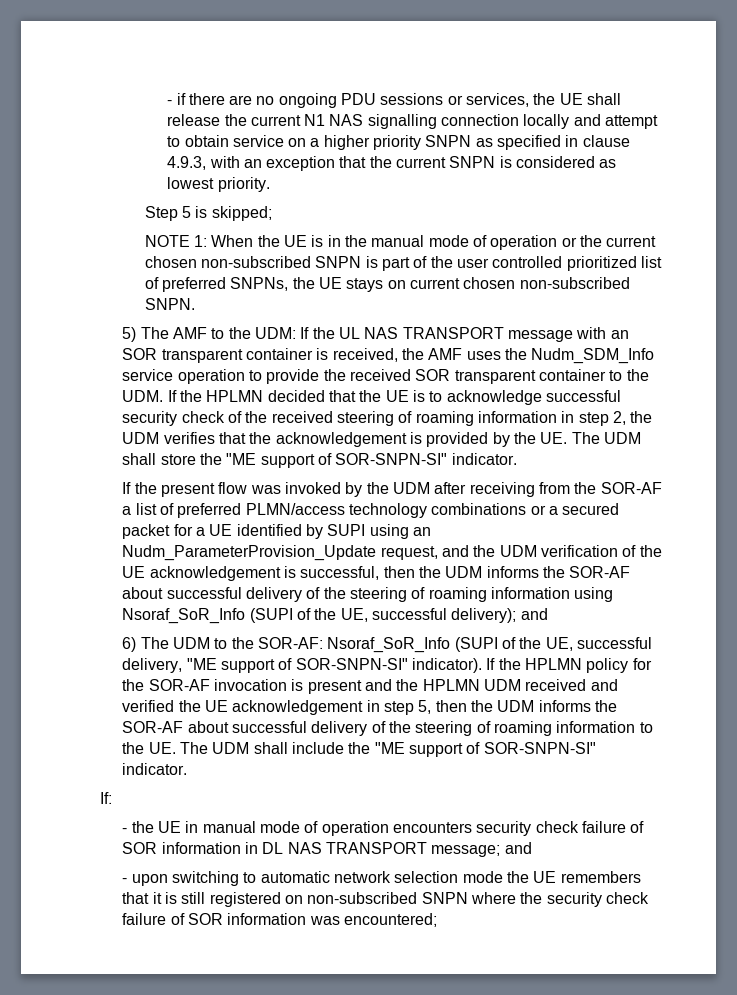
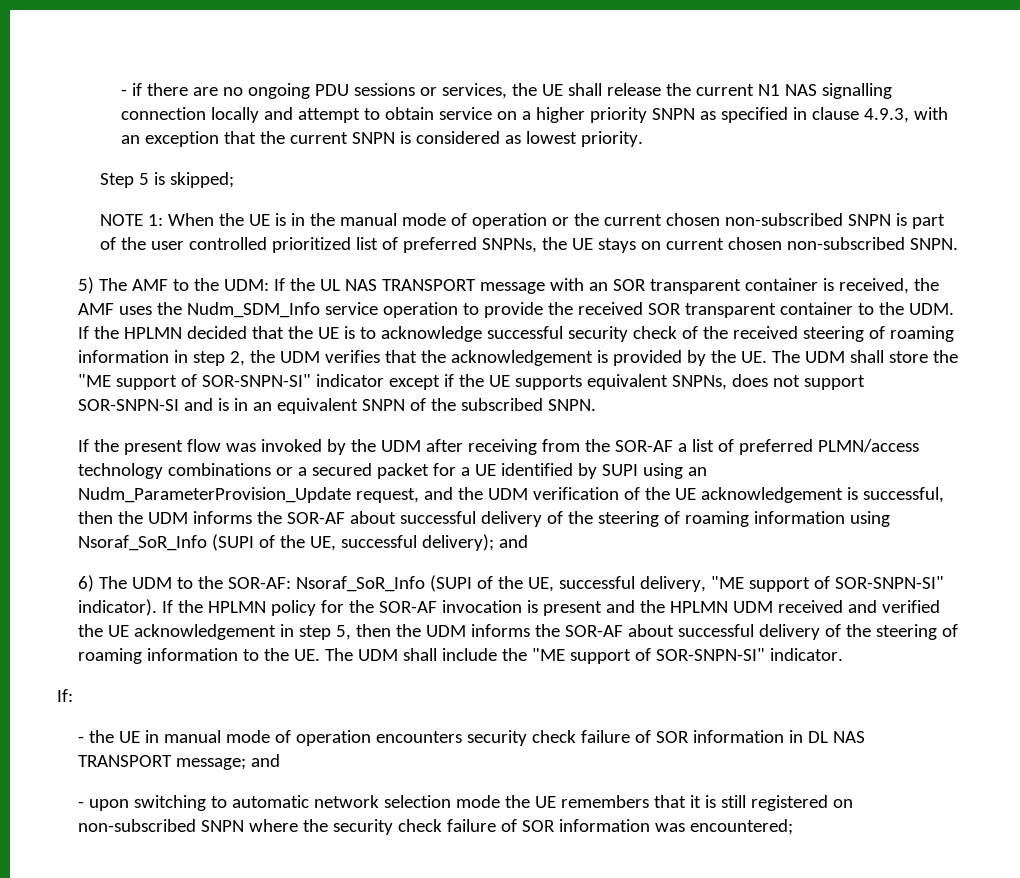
- If the UL NAS TRANSPORT message with an SOR transparent container is received, the AMF uses the Nudm_SDM_Info service operation to provide the received SOR transparent container to the UDM. If the HPLMN decided that the UE is to acknowledge successful security check of the received steering of roaming information in step 2, the UDM verifies that the acknowledgement is provided by the UE. The UDM shall store the "ME support of SOR-SNPN-SI" indicator.
+ If the UL NAS TRANSPORT message with an SOR transparent container is received, the AMF uses the Nudm_SDM_Info service operation to provide the received SOR transparent container to the UDM. If the HPLMN decided that the UE is to acknowledge successful security check of the received steering of roaming information in step 2, the UDM verifies that the acknowledgement is provided by the UE. The UDM shall store the "ME support of SOR-SNPN-SI" indicator except if the UE supports equivalent SNPNs, does not support SOR-SNPN-SI and is in an equivalent SNPN of the subscribed SNPN.

